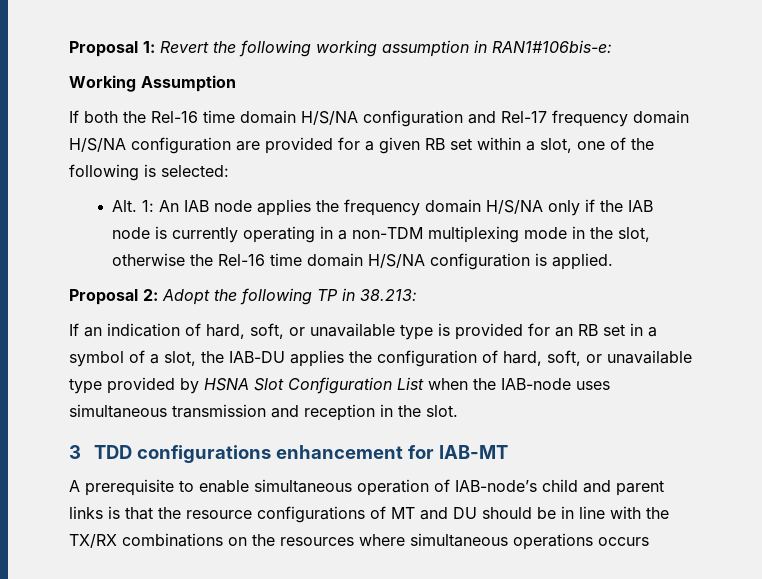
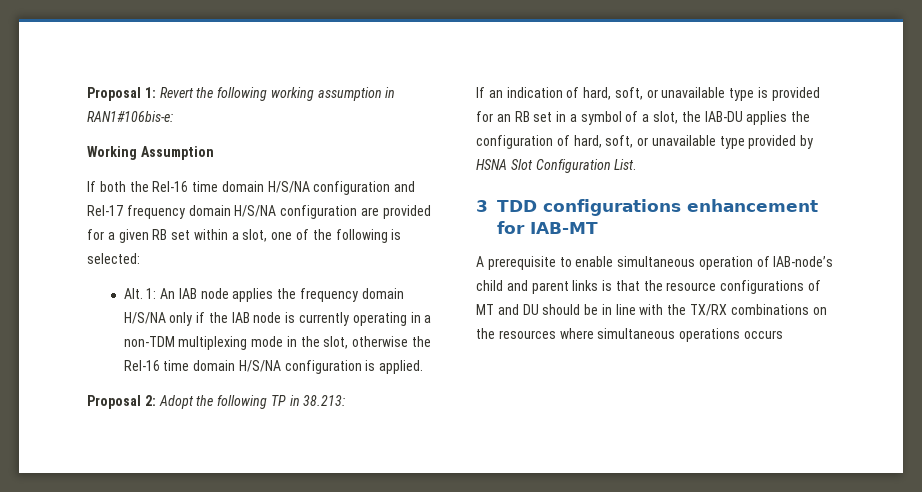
- If an indication of hard, soft, or unavailable type is provided for an RB set in a symbol of a slot, the IAB-DU applies the configuration of hard, soft, or unavailable type provided by HSNA Slot Configuration List when the IAB-node uses simultaneous transmission and reception in the slot.
+ If an indication of hard, soft, or unavailable type is provided for an RB set in a symbol of a slot, the IAB-DU applies the configuration of hard, soft, or unavailable type provided by HSNA Slot Configuration List.

